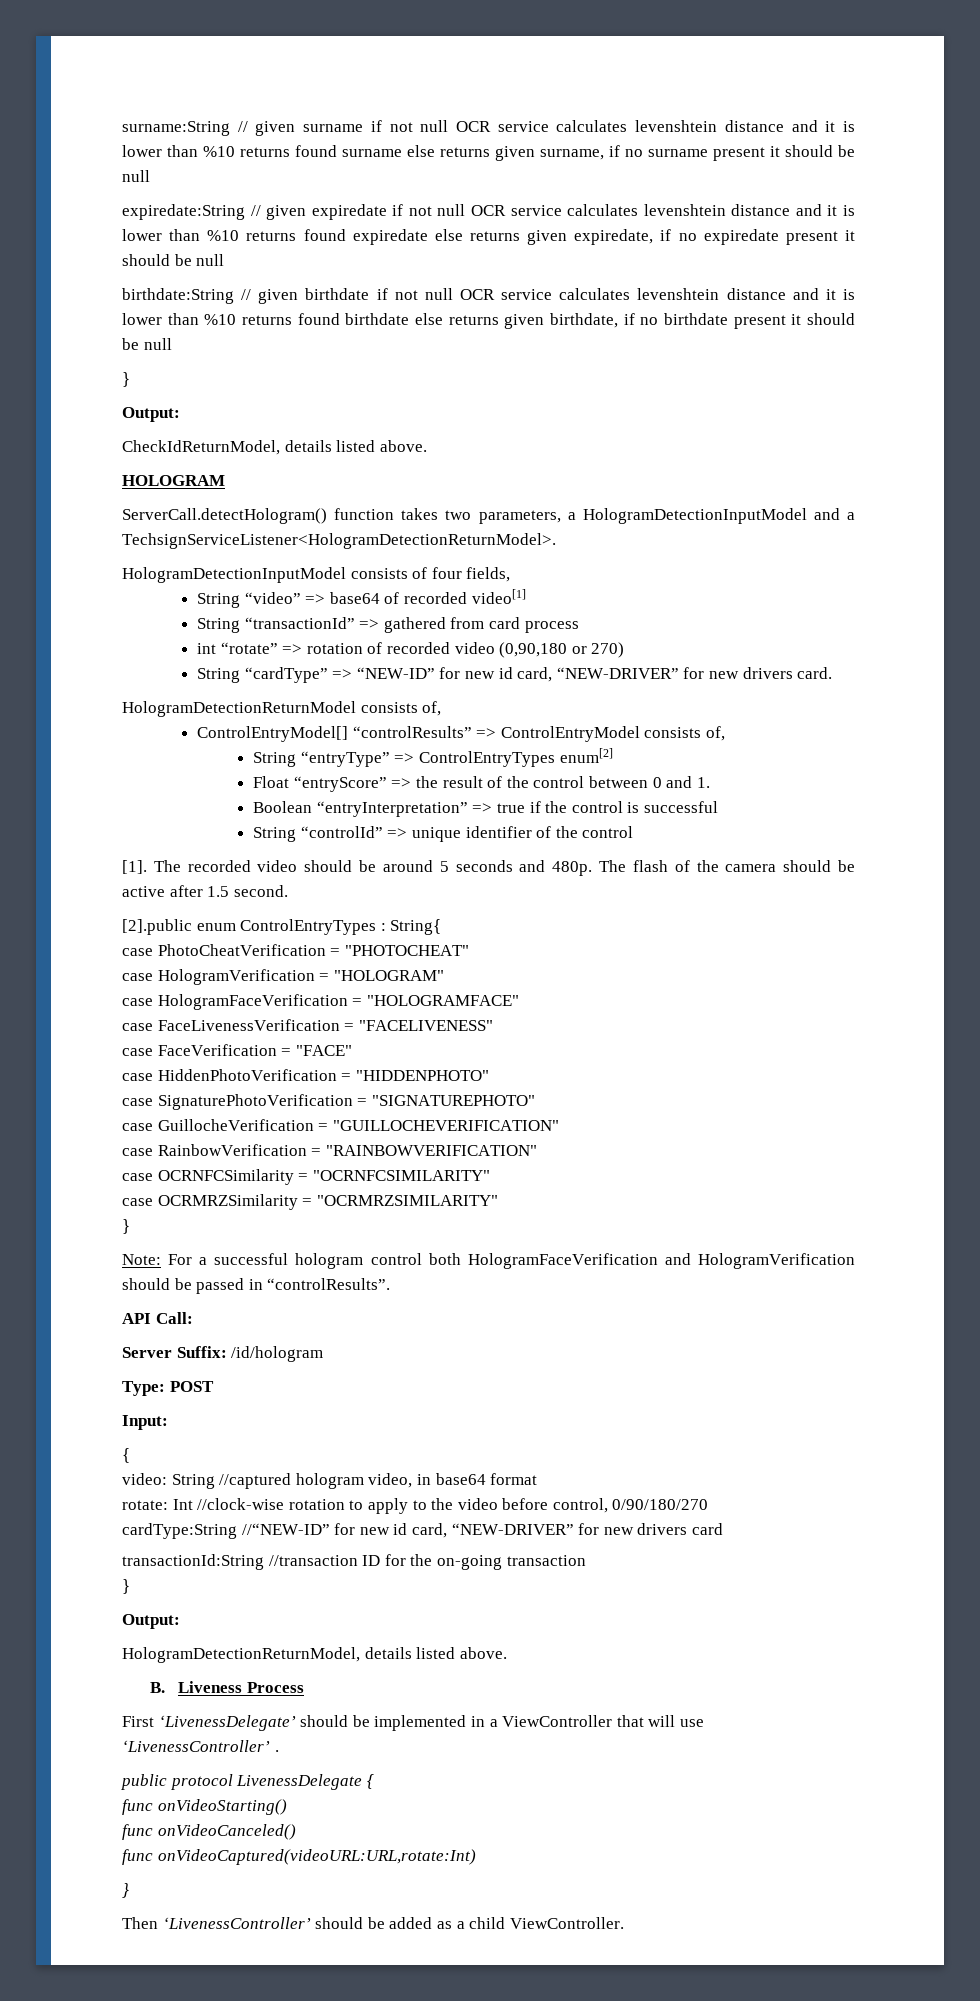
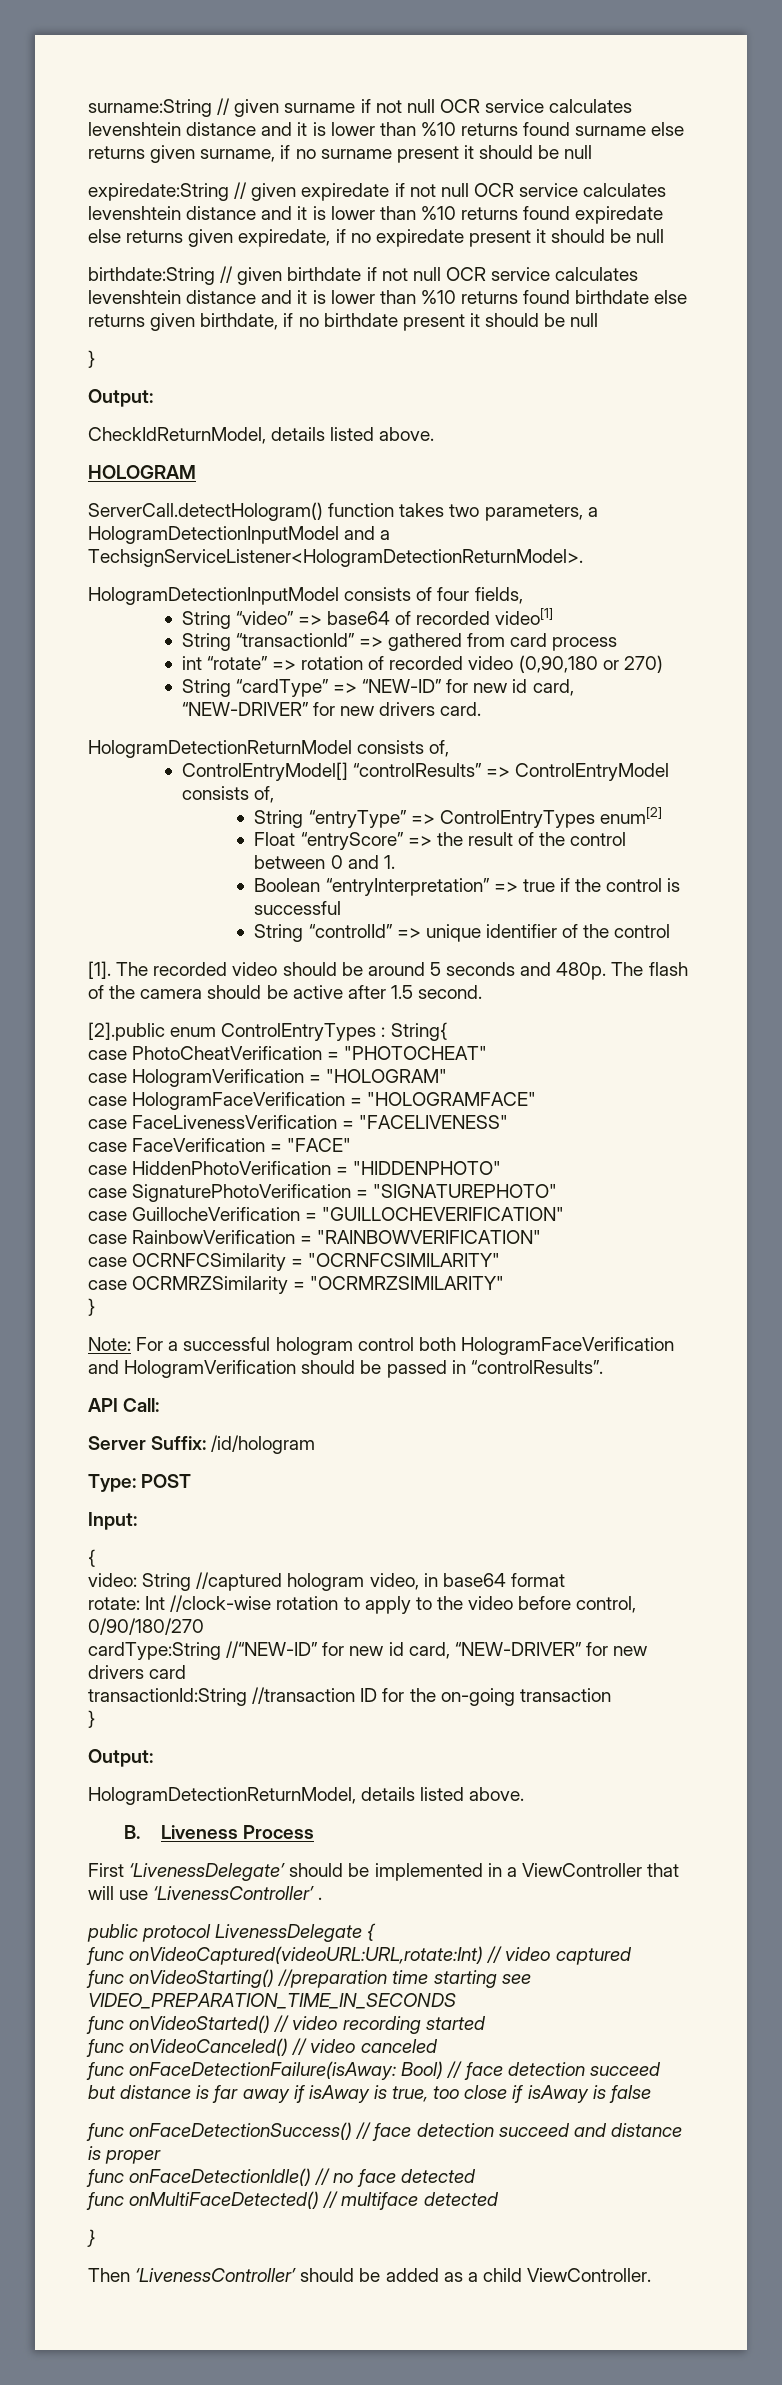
- func onVideoStarting()
- func onVideoCanceled()
- func onVideoCaptured(videoURL:URL,rotate:Int)
+ func onVideoCaptured(videoURL:URL,rotate:Int) // video captured
+ func onVideoStarting() //preparation time starting see VIDEO_PREPARATION_TIME_IN_SECONDS
+ func onVideoStarted() // video recording started
+ func onVideoCanceled() // video canceled
+ func onFaceDetectionFailure(isAway: Bool) // face detection succeed but distance is far away if isAway is true, too close if isAway is false
+ func onFaceDetectionSuccess() // face detection succeed and distance is proper
+ func onFaceDetectionIdle() // no face detected
+ func onMultiFaceDetected() // multiface detected

